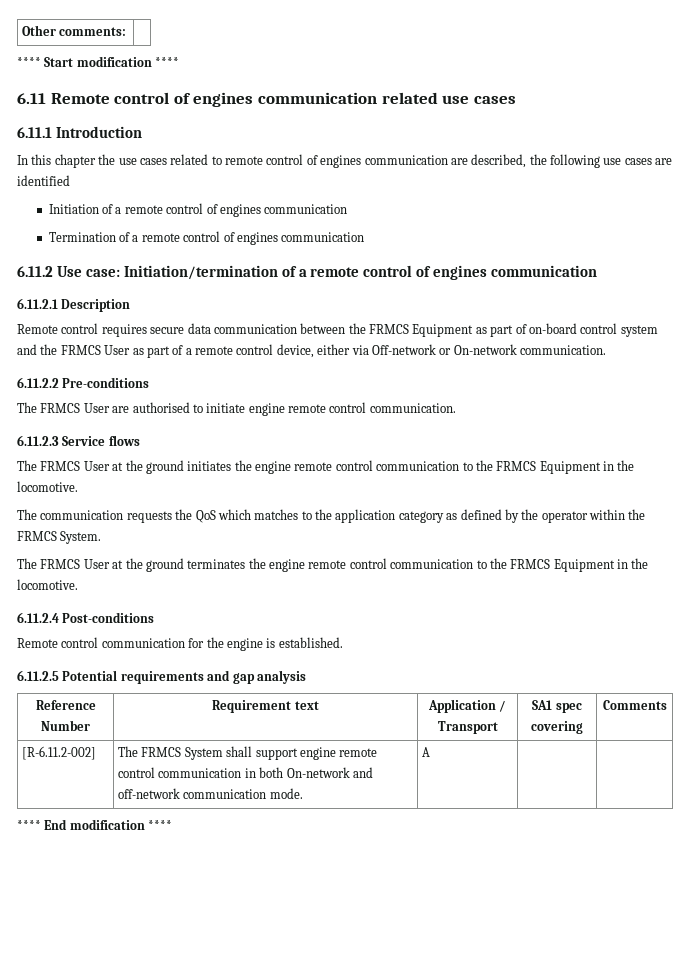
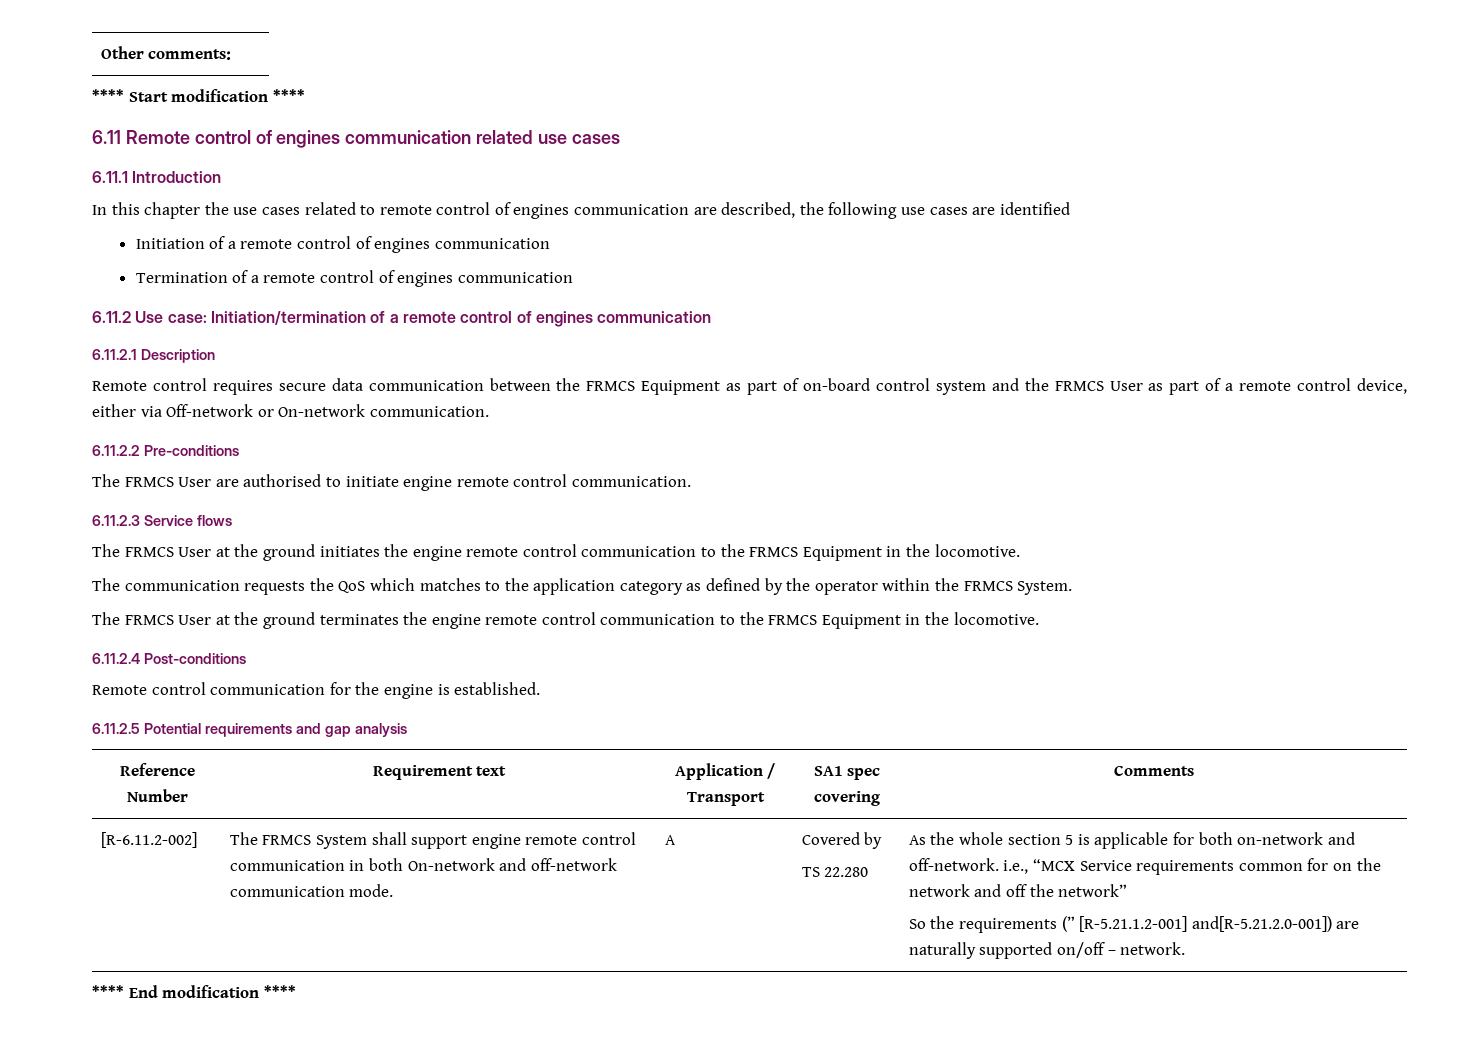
+ Covered by
+ TS 22.280 | As the whole section 5 is applicable for both on-network and off-network. i.e., “MCX Service requirements common for on the network and off the network”
+ So the requirements (” [R-5.21.1.2-001] and[R-5.21.2.0-001]) are naturally supported on/off – network.

